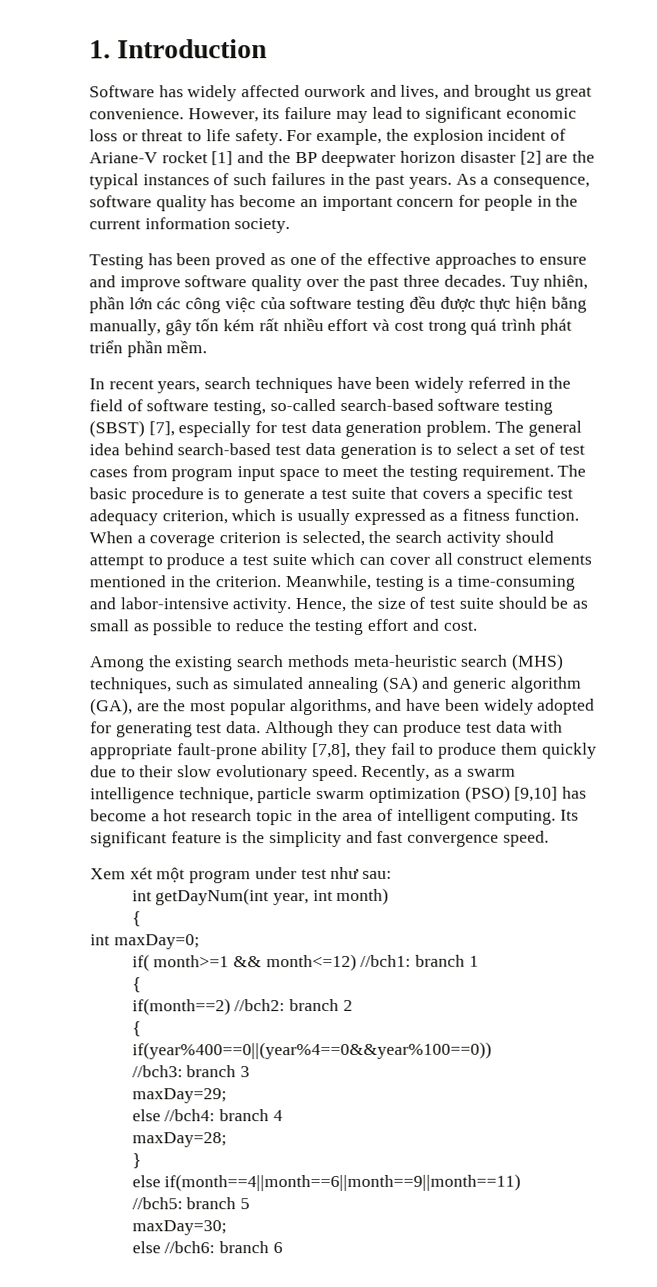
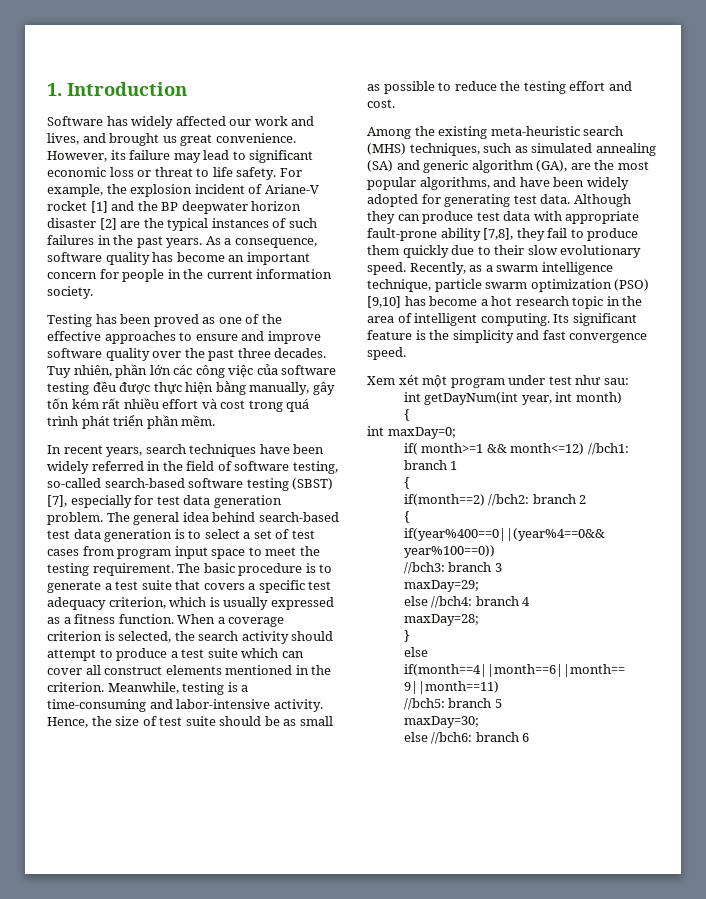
- Software has widely affected ourwork and lives, and brought us great convenience.
+ Software has widely affected our work and lives, and brought us great convenience.
- Among the existing search methods meta-heuristic search (MHS) techniques, such as simulated annealing (SA) and generic algorithm (GA), are the most popular algorithms, and have been widely adopted for generating test data.
+ Among the existing meta-heuristic search (MHS) techniques, such as simulated annealing (SA) and generic algorithm (GA), are the most popular algorithms, and have been widely adopted for generating test data.

